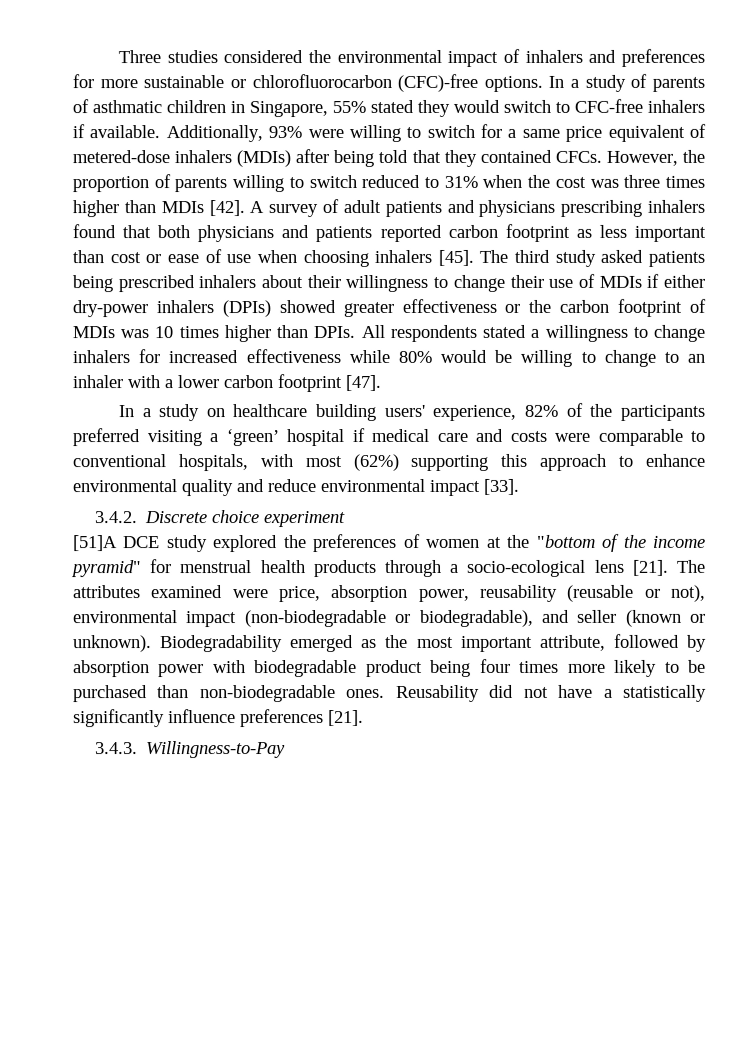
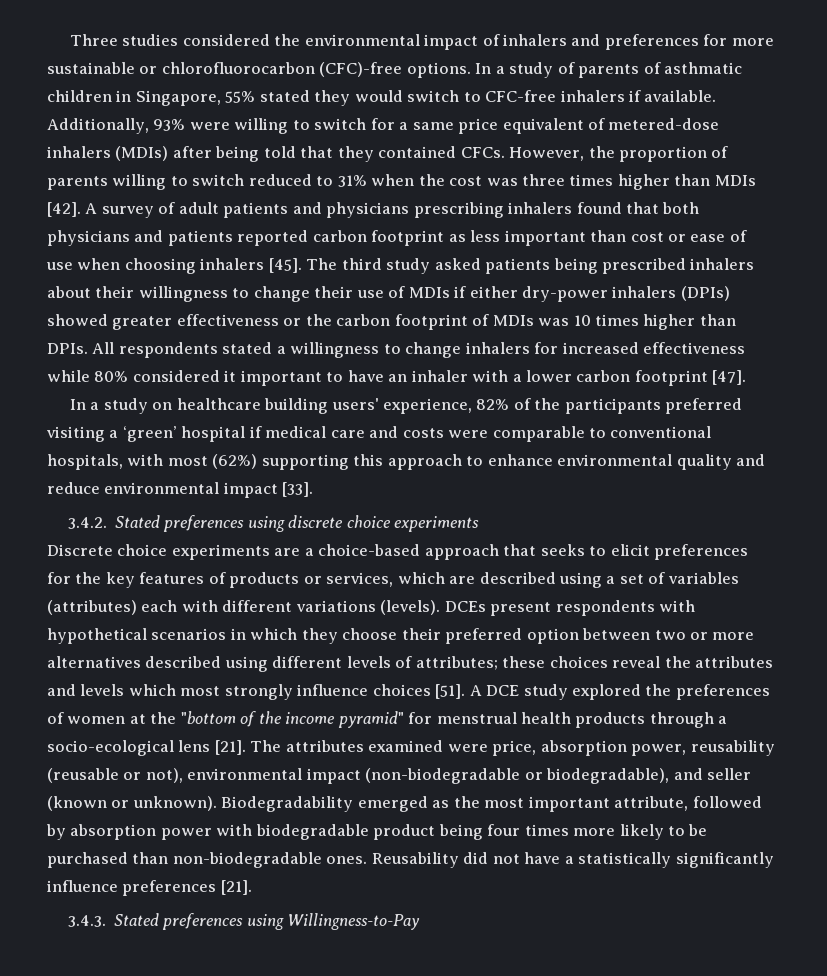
- All respondents stated a willingness to change inhalers for increased effectiveness while 80% would be willing to change to an inhaler with a lower carbon footprint [47].
+ All respondents stated a willingness to change inhalers for increased effectiveness while 80% considered it important to have an inhaler with a lower carbon footprint [47].
- 3.4.2. Discrete choice experiment
- [51]A DCE study explored the preferences of women at the "bottom of the income pyramid" for menstrual health products through a socio-ecological lens [21].
+ 3.4.2. Stated preferences using discrete choice experiments
+ Discrete choice experiments are a choice-based approach that seeks to elicit preferences for the key features of products or services, which are described using a set of variables (attributes) each with different variations (levels). DCEs present respondents with hypothetical scenarios in which they choose their preferred option between two or more alternatives described using different levels of attributes; these choices reveal the attributes and levels which most strongly influence choices [51]. A DCE study explored the preferences of women at the "bottom of the income pyramid" for menstrual health products through a socio-ecological lens [21].
- 3.4.3. Willingness-to-Pay
+ 3.4.3. Stated preferences using Willingness-to-Pay

